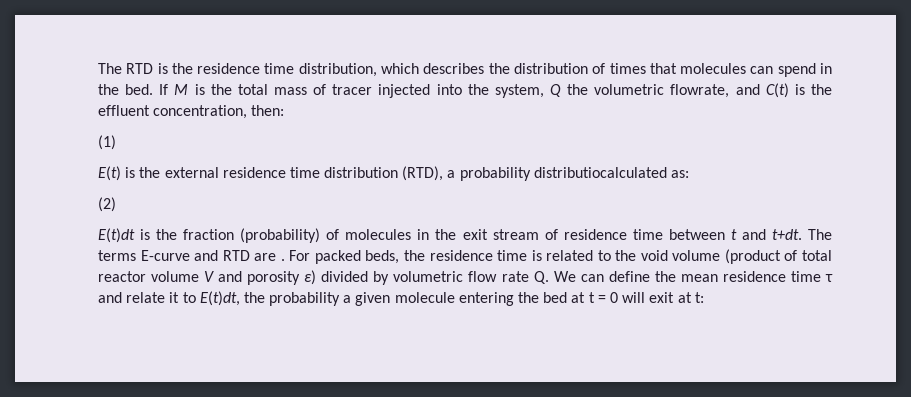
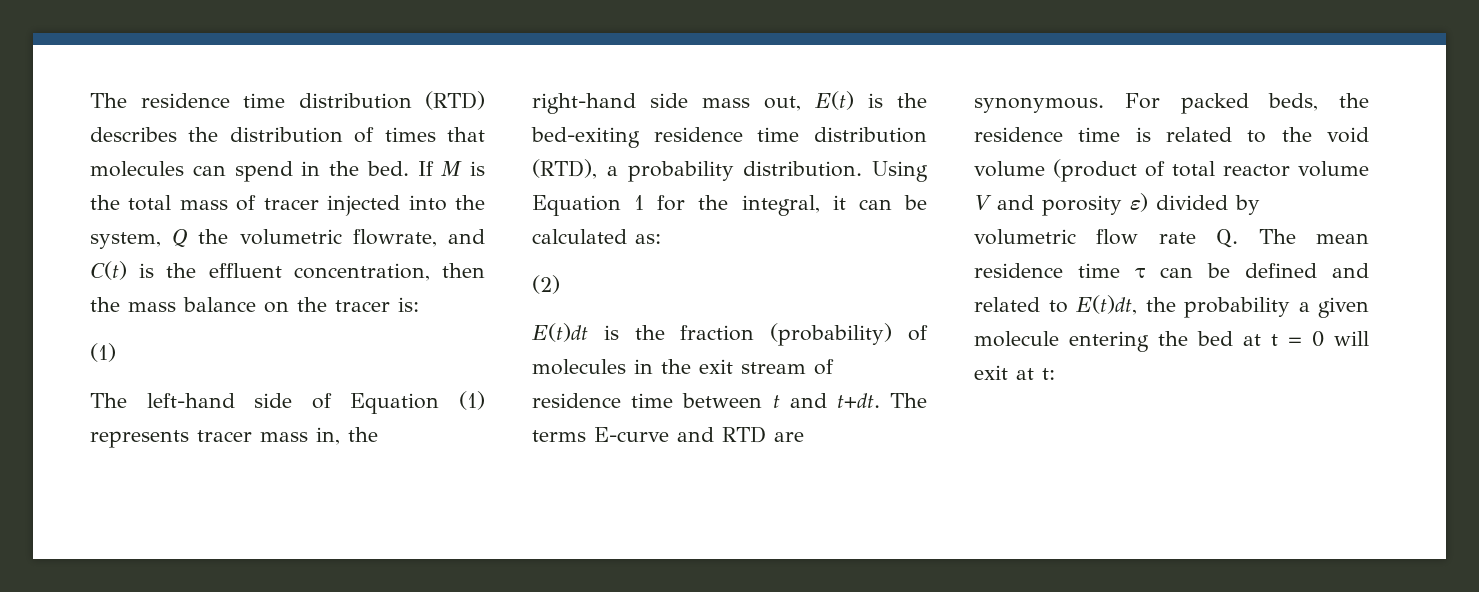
- The RTD is the residence time distribution, which describes the distribution of times that molecules can spend in the bed.
+ The residence time distribution (RTD) describes the distribution of times that molecules can spend in the bed.
- If M is the total mass of tracer injected into the system, Q the volumetric flowrate, and C(t) is the effluent concentration, then:
+ If M is the total mass of tracer injected into the system, Q the volumetric flowrate, and C(t) is the effluent concentration, then the mass balance on the tracer is:
  (1)
- E(t) is the external residence time distribution (RTD), a probability distributiocalculated as:
+ The left-hand side of Equation (1) represents tracer mass in, the right-hand side mass out, E(t) is the bed-exiting residence time distribution (RTD), a probability distribution. Using Equation 1 for the integral, it can be calculated as:
- The terms E-curve and RTD are .
+ The terms E-curve and RTD are synonymous.
- For packed beds, the residence time is related to the void volume (product of total reactor volume V and porosity ε) divided by volumetric flow rate Q. We can define the mean residence time τ and relate it to E(t)dt, the probability a given molecule entering the bed at t = 0 will exit at t:
+ For packed beds, the residence time is related to the void volume (product of total reactor volume V and porosity ε) divided by volumetric flow rate Q. The mean residence time τ can be defined and related to E(t)dt, the probability a given molecule entering the bed at t = 0 will exit at t:

